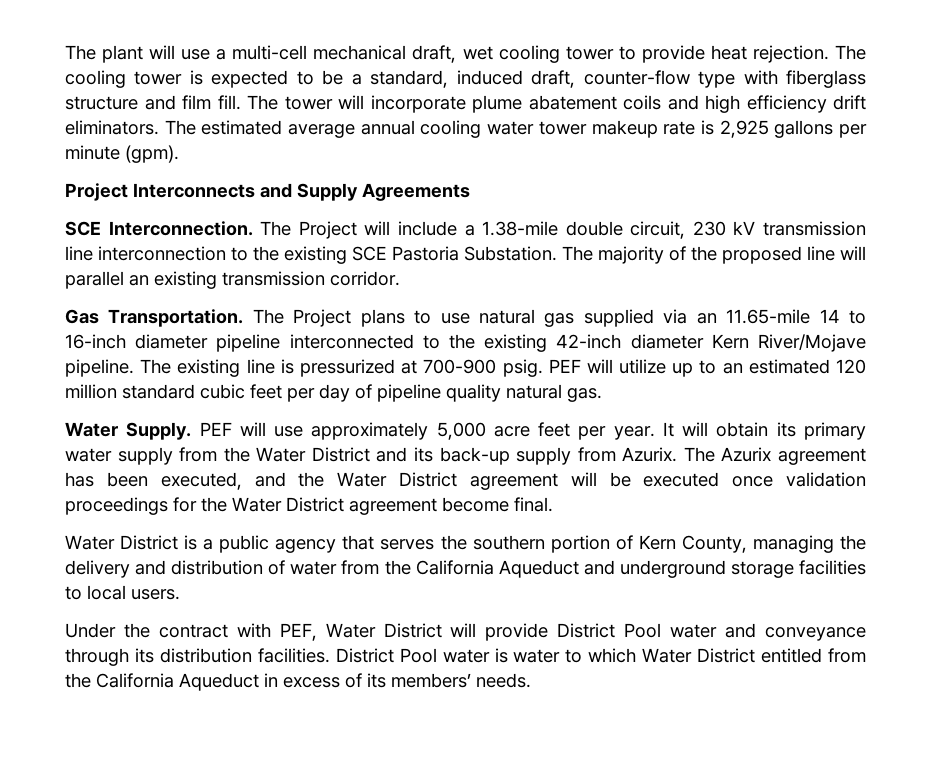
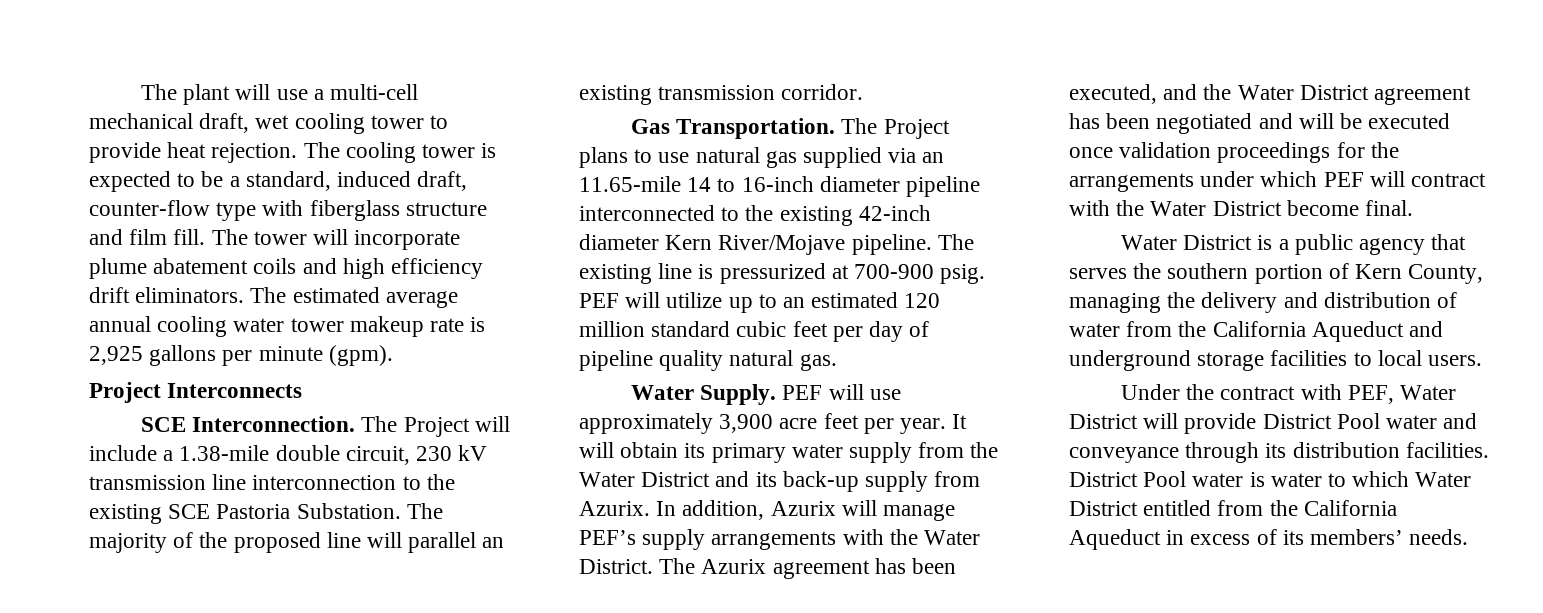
- Project Interconnects and Supply Agreements
+ Project Interconnects
- PEF will use approximately 5,000 acre feet per year.
+ PEF will use approximately 3,900 acre feet per year.
+ In addition, Azurix will manage PEF’s supply arrangements with the Water District.
- The Azurix agreement has been executed, and the Water District agreement will be executed once validation proceedings for the Water District agreement become final.
+ The Azurix agreement has been executed, and the Water District agreement has been negotiated and will be executed once validation proceedings for the arrangements under which PEF will contract with the Water District become final.

